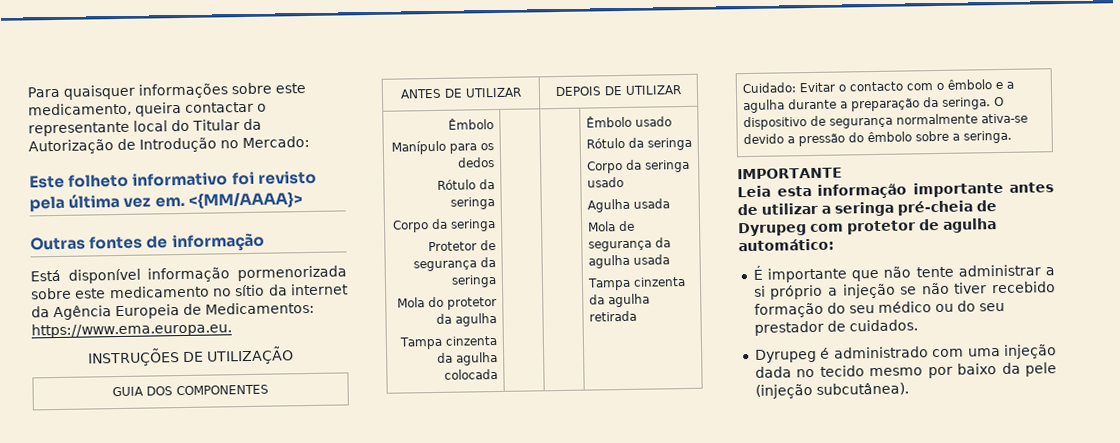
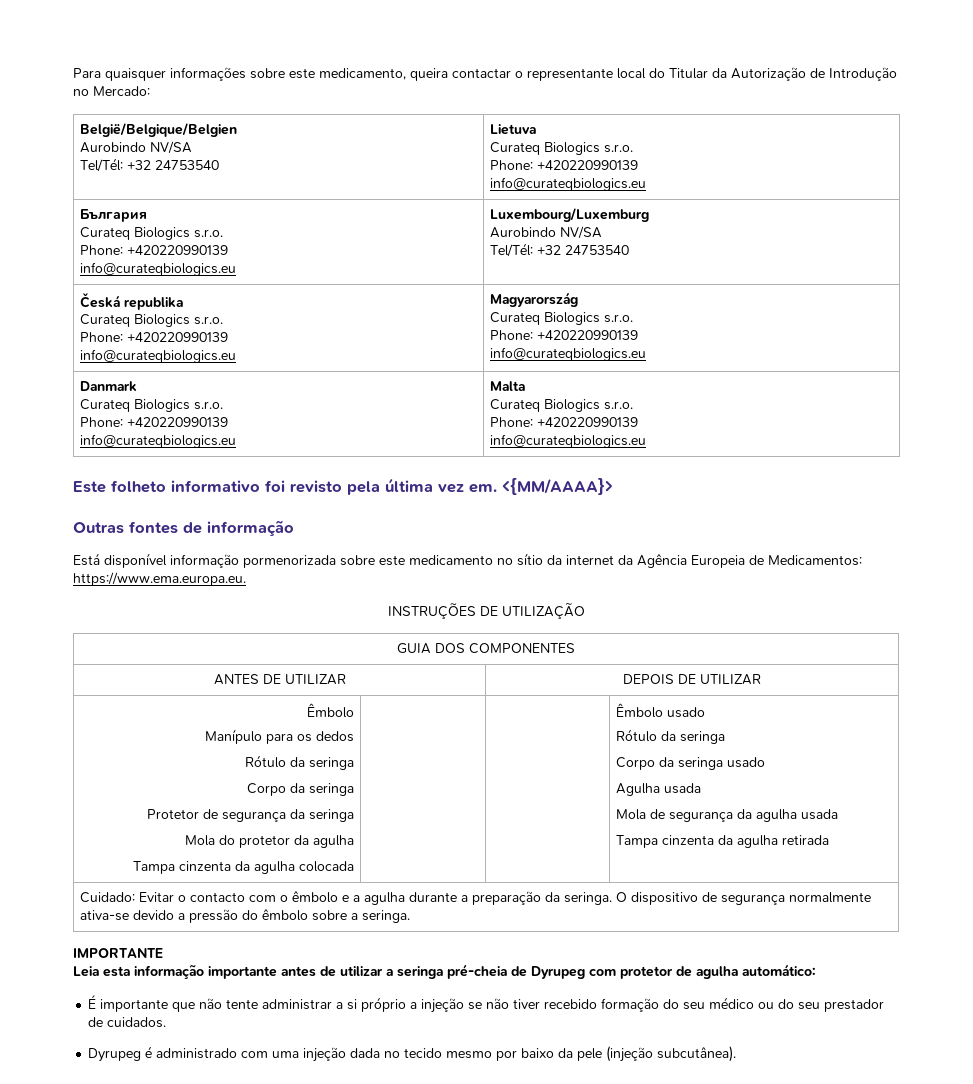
+ België/Belgique/Belgien
+ Aurobindo NV/SA
+ Tel/Tél: +32 24753540 | Lietuva
+ Curateq Biologics s.r.o.
+ Phone: +420220990139
+ info@curateqbiologics.eu
+ България
+ Curateq Biologics s.r.o.
+ Phone: +420220990139
+ info@curateqbiologics.eu | Luxembourg/Luxemburg
+ Aurobindo NV/SA
+ Tel/Tél: +32 24753540
+ Česká republika
+ Curateq Biologics s.r.o.
+ Phone: +420220990139
+ info@curateqbiologics.eu | Magyarország
+ Curateq Biologics s.r.o.
+ Phone: +420220990139
+ info@curateqbiologics.eu
+ Danmark
+ Curateq Biologics s.r.o.
+ Phone: +420220990139
+ info@curateqbiologics.eu | Malta
+ Curateq Biologics s.r.o.
+ Phone: +420220990139
+ info@curateqbiologics.eu

